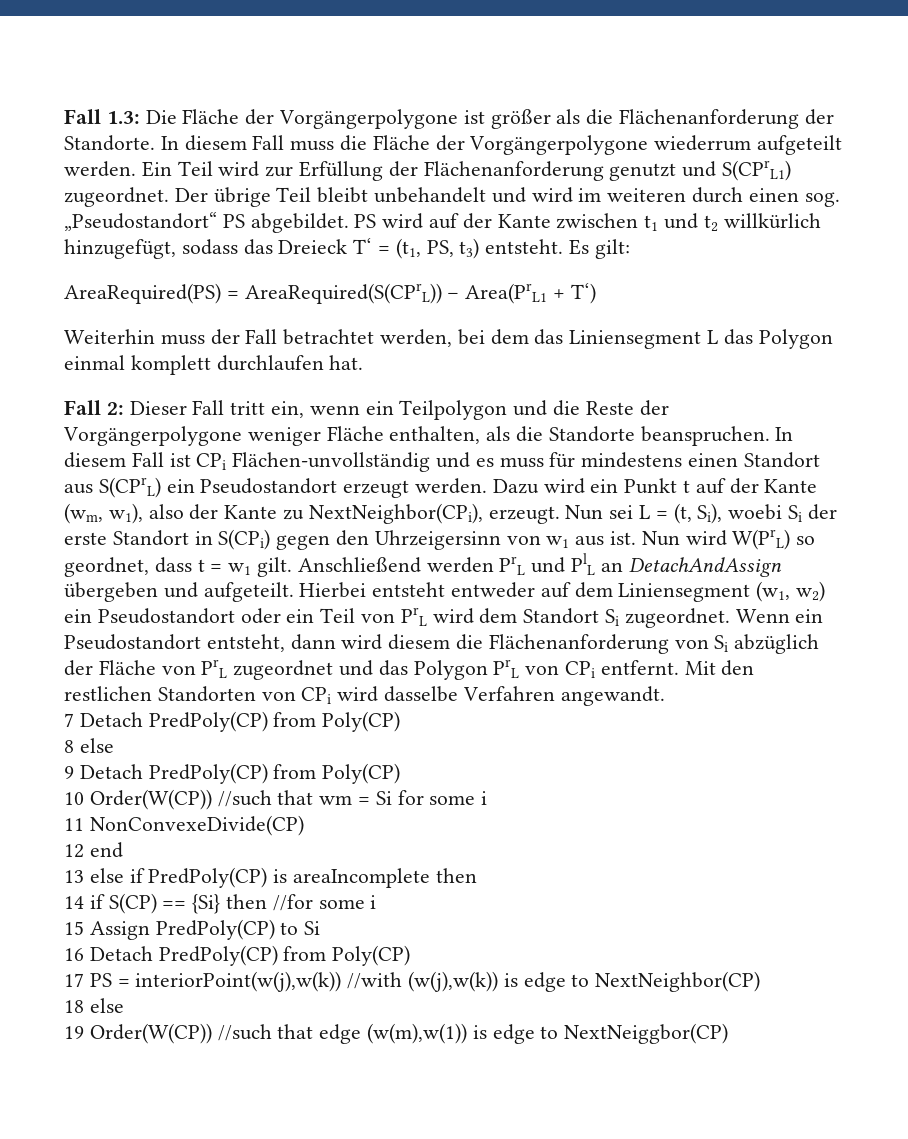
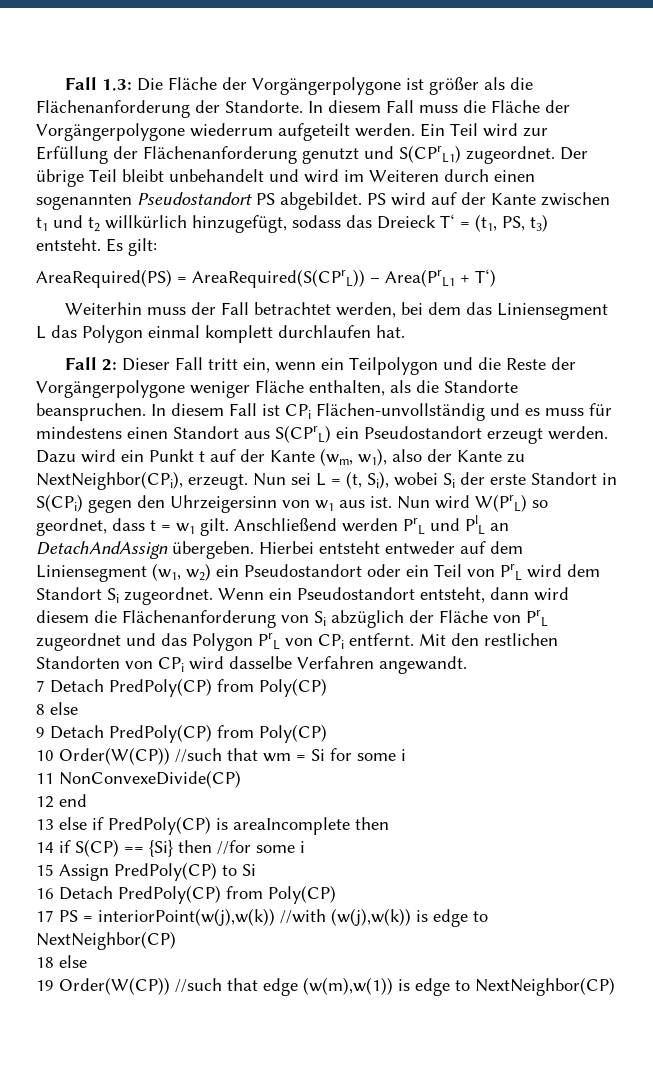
- Der übrige Teil bleibt unbehandelt und wird im weiteren durch einen sog. „Pseudostandort“ PS abgebildet.
+ Der übrige Teil bleibt unbehandelt und wird im Weiteren durch einen sogenannten Pseudostandort PS abgebildet.
- Nun sei L = (t, Si), woebi Si der erste Standort in S(CPi) gegen den Uhrzeigersinn von w1 aus ist.
+ Nun sei L = (t, Si), wobei Si der erste Standort in S(CPi) gegen den Uhrzeigersinn von w1 aus ist.
- Anschließend werden PrL und PlL an DetachAndAssign übergeben und aufgeteilt.
+ Anschließend werden PrL und PlL an DetachAndAssign übergeben.
- 19 Order(W(CP)) //such that edge (w(m),w(1)) is edge to NextNeiggbor(CP)
+ 19 Order(W(CP)) //such that edge (w(m),w(1)) is edge to NextNeighbor(CP)

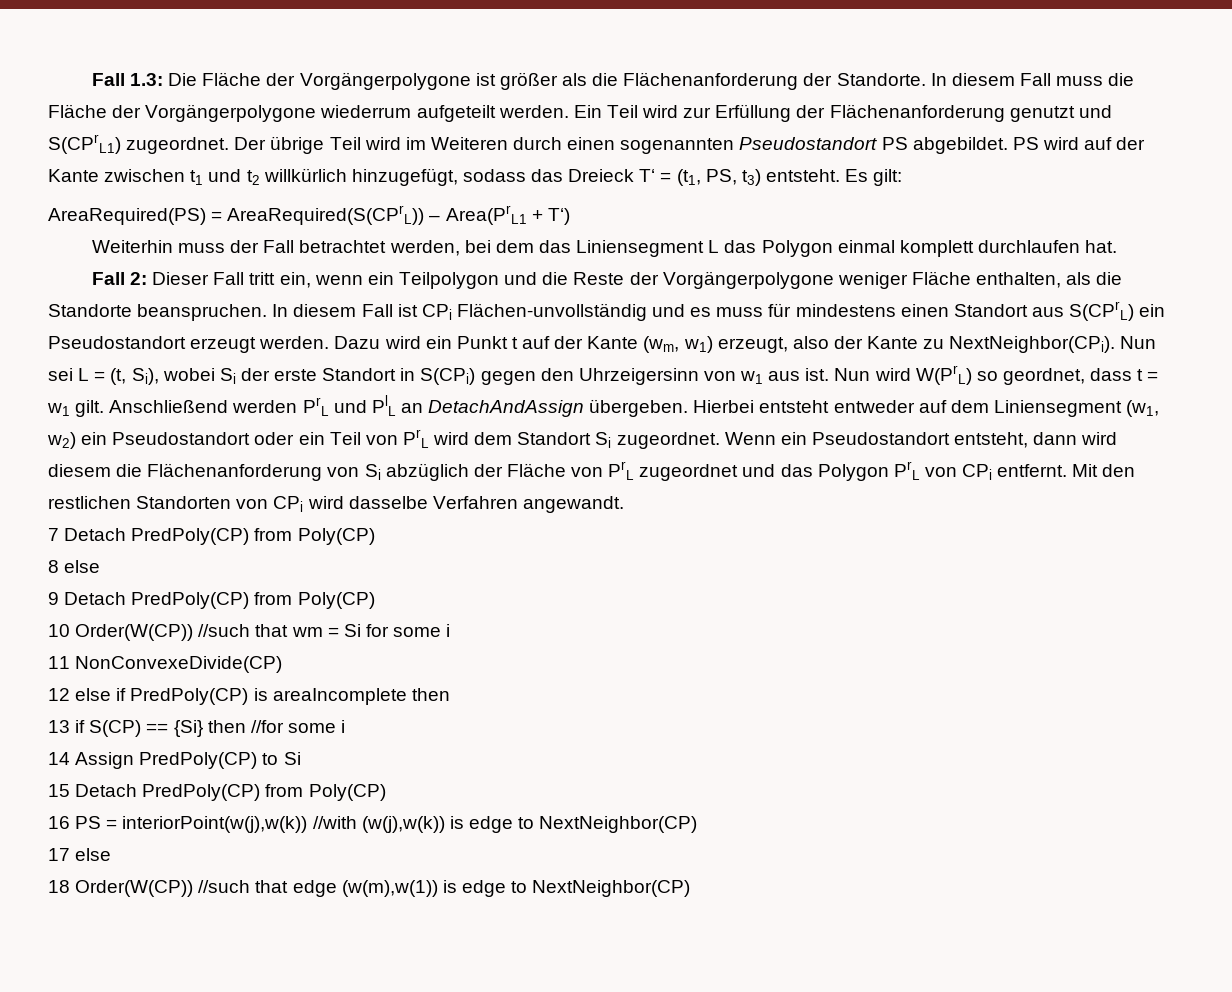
- Der übrige Teil bleibt unbehandelt und wird im Weiteren durch einen sogenannten Pseudostandort PS abgebildet.
+ Der übrige Teil wird im Weiteren durch einen sogenannten Pseudostandort PS abgebildet.
- Dazu wird ein Punkt t auf der Kante (wm, w1), also der Kante zu NextNeighbor(CPi), erzeugt.
+ Dazu wird ein Punkt t auf der Kante (wm, w1) erzeugt, also der Kante zu NextNeighbor(CPi).
- 12 end
- 13 else if PredPoly(CP) is areaIncomplete then
+ 12 else if PredPoly(CP) is areaIncomplete then
- 14 if S(CP) == {Si} then //for some i
+ 13 if S(CP) == {Si} then //for some i
- 15 Assign PredPoly(CP) to Si
+ 14 Assign PredPoly(CP) to Si
- 16 Detach PredPoly(CP) from Poly(CP)
- 17 PS = interiorPoint(w(j),w(k)) //with (w(j),w(k)) is edge to NextNeighbor(CP)
+ 15 Detach PredPoly(CP) from Poly(CP)
+ 16 PS = interiorPoint(w(j),w(k)) //with (w(j),w(k)) is edge to NextNeighbor(CP)
- 18 else
- 19 Order(W(CP)) //such that edge (w(m),w(1)) is edge to NextNeighbor(CP)
+ 17 else
+ 18 Order(W(CP)) //such that edge (w(m),w(1)) is edge to NextNeighbor(CP)

